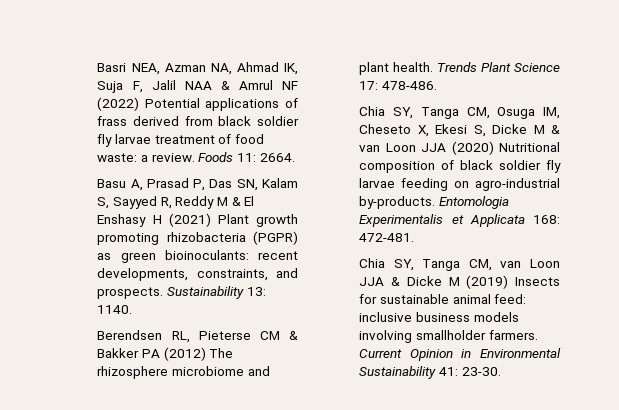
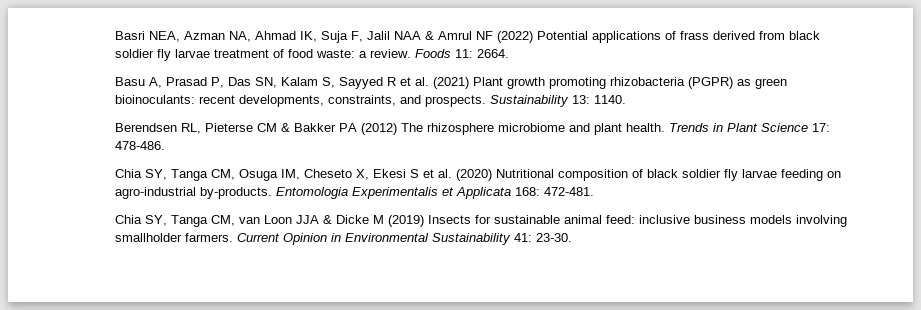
- Basu A, Prasad P, Das SN, Kalam S, Sayyed R, Reddy M & El Enshasy H (2021) Plant growth promoting rhizobacteria (PGPR) as green bioinoculants: recent developments, constraints, and prospects.
+ Basu A, Prasad P, Das SN, Kalam S, Sayyed R et al. (2021) Plant growth promoting rhizobacteria (PGPR) as green bioinoculants: recent developments, constraints, and prospects.
- Trends Plant Science 17: 478-486.
+ Trends in Plant Science 17: 478-486.
- Chia SY, Tanga CM, Osuga IM, Cheseto X, Ekesi S, Dicke M & van Loon JJA (2020) Nutritional composition of black soldier fly larvae feeding on agro‐industrial by‐products.
+ Chia SY, Tanga CM, Osuga IM, Cheseto X, Ekesi S et al. (2020) Nutritional composition of black soldier fly larvae feeding on agro‐industrial by‐products.

